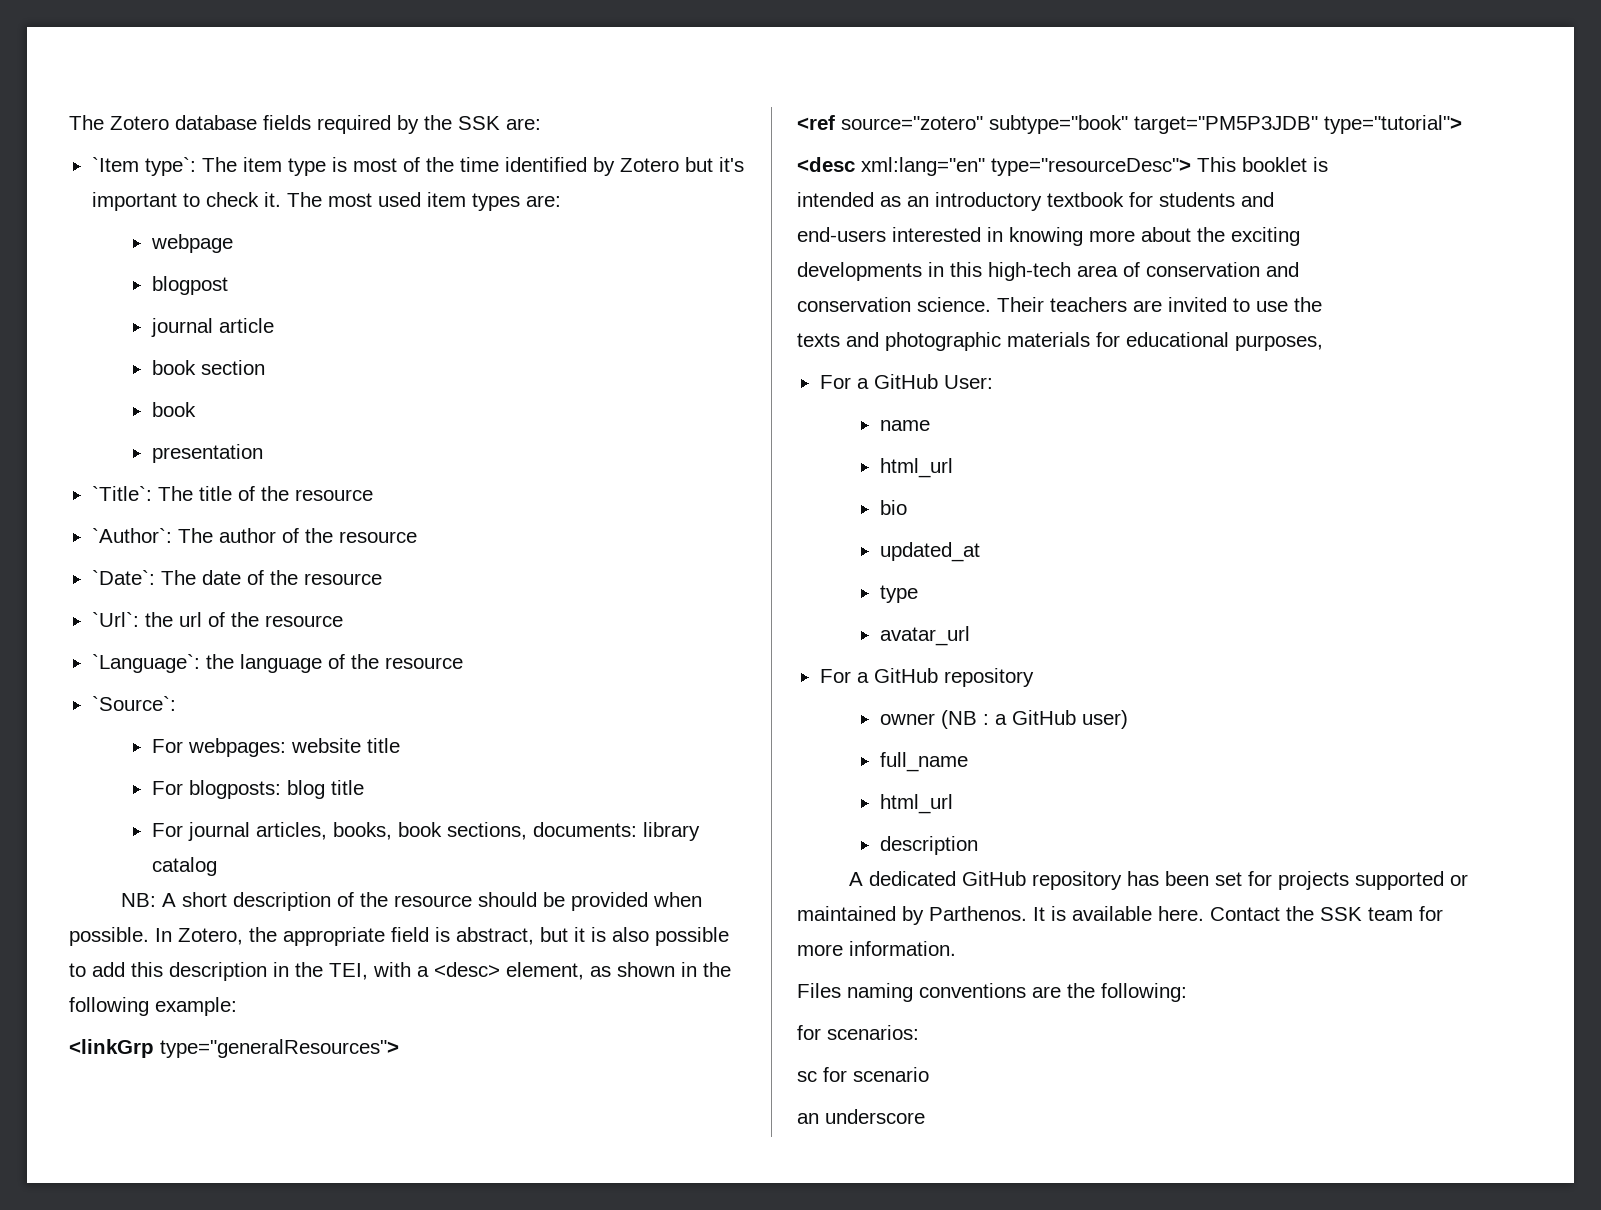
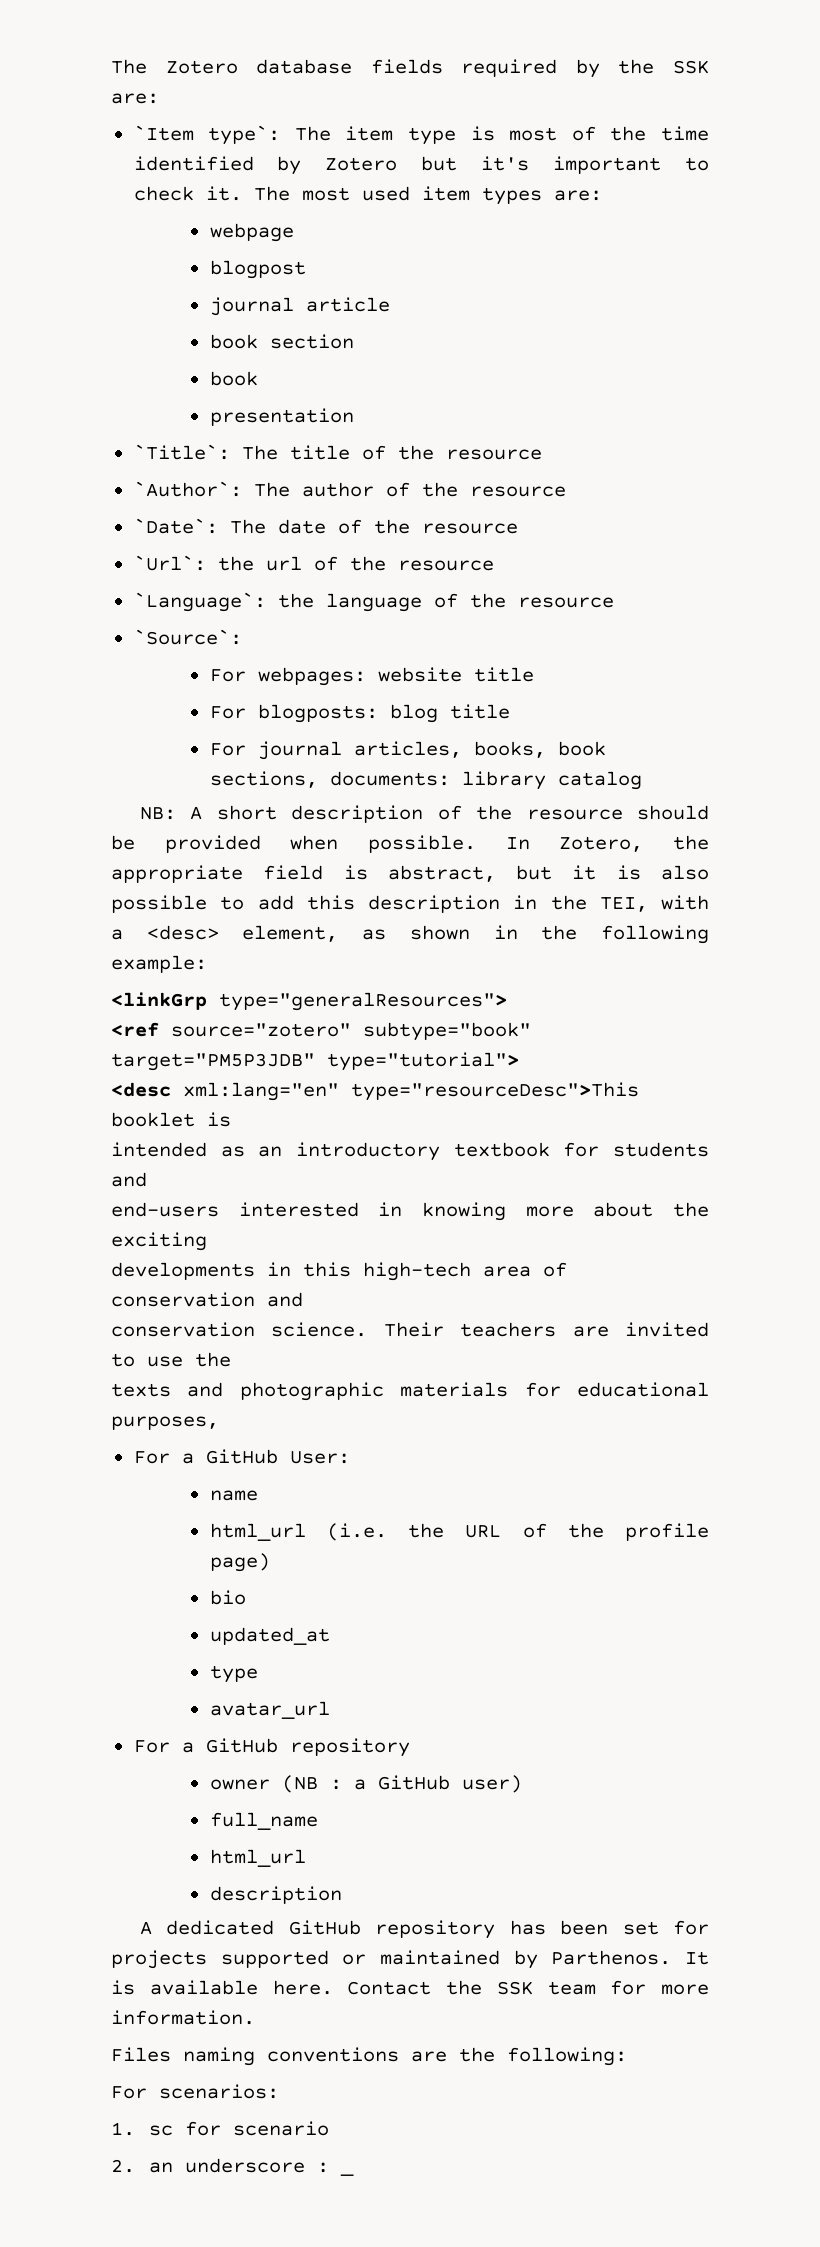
- <desc xml:lang="en" type="resourceDesc"> This booklet is
+ <desc xml:lang="en" type="resourceDesc">This booklet is
  name
- html_url
+ html_url (i.e. the URL of the profile page)
- for scenarios:
+ For scenarios:
- sc for scenario
+ 1. sc for scenario
- an underscore
+ 2. an underscore : _

